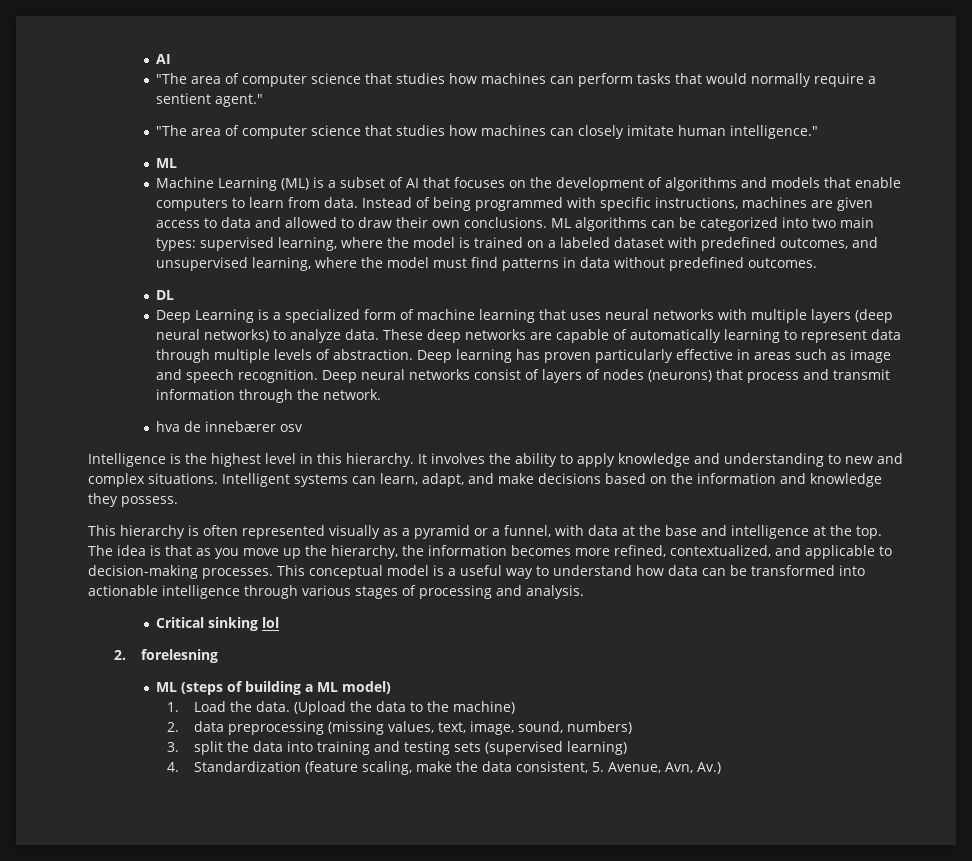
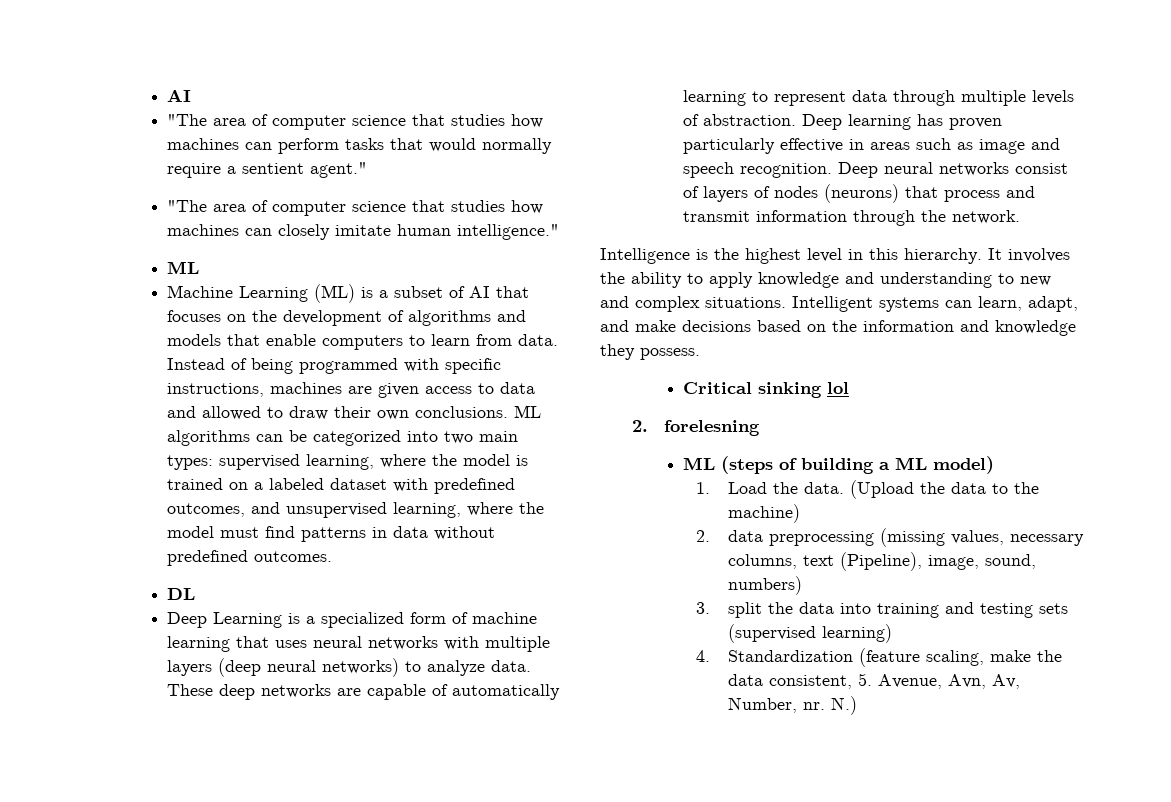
- hva de innebærer osv
- This hierarchy is often represented visually as a pyramid or a funnel, with data at the base and intelligence at the top. The idea is that as you move up the hierarchy, the information becomes more refined, contextualized, and applicable to decision-making processes. This conceptual model is a useful way to understand how data can be transformed into actionable intelligence through various stages of processing and analysis.
- 2. data preprocessing (missing values, text, image, sound, numbers)
+ 2. data preprocessing (missing values, necessary columns, text (Pipeline), image, sound, numbers)
- 4. Standardization (feature scaling, make the data consistent, 5. Avenue, Avn, Av.)
+ 4. Standardization (feature scaling, make the data consistent, 5. Avenue, Avn, Av, Number, nr. N.)

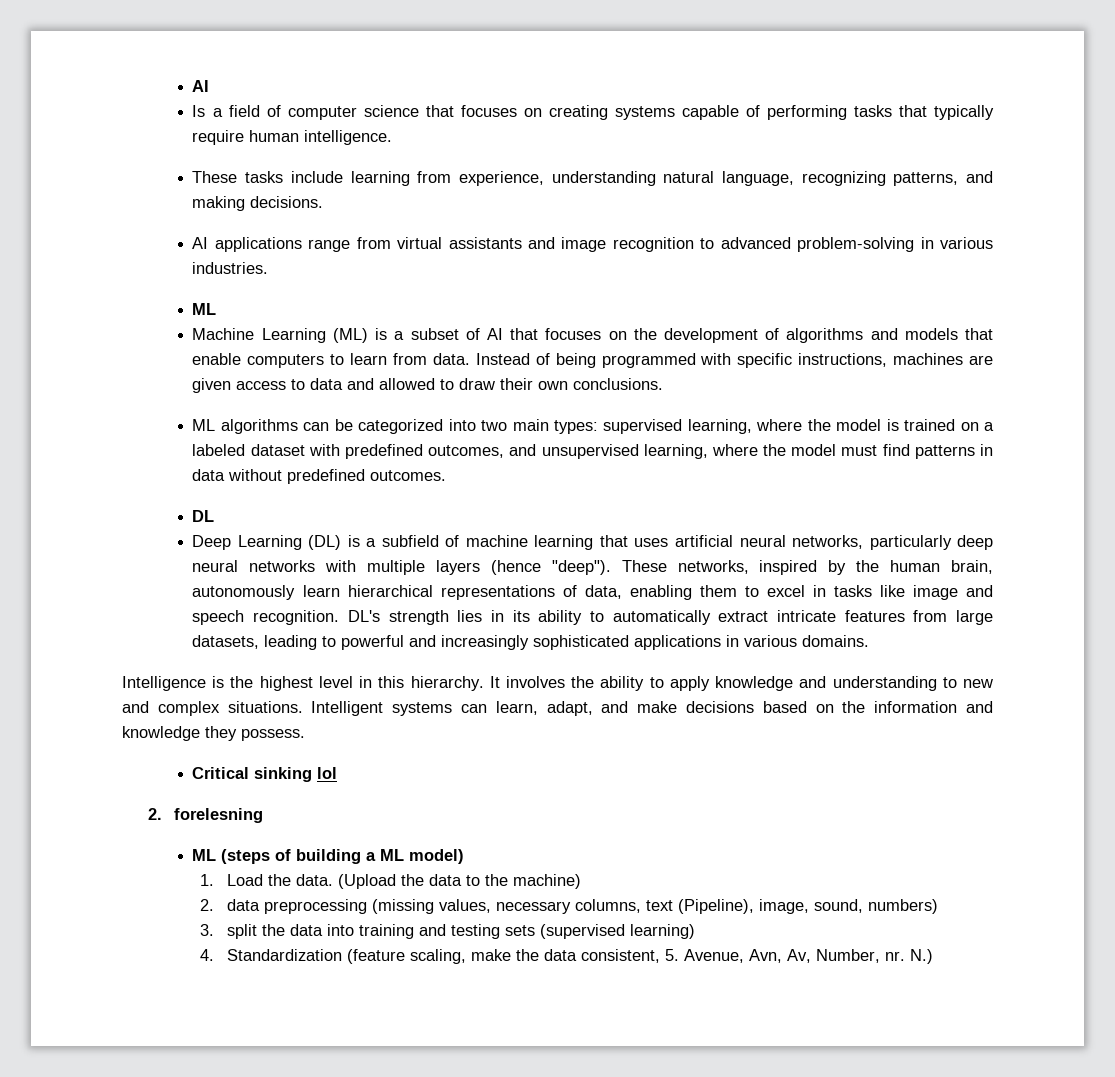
- "The area of computer science that studies how machines can perform tasks that would normally require a sentient agent."
- "The area of computer science that studies how machines can closely imitate human intelligence."
+ Is a field of computer science that focuses on creating systems capable of performing tasks that typically require human intelligence.
+ These tasks include learning from experience, understanding natural language, recognizing patterns, and making decisions.
+ AI applications range from virtual assistants and image recognition to advanced problem-solving in various industries.
- Instead of being programmed with specific instructions, machines are given access to data and allowed to draw their own conclusions. ML algorithms can be categorized into two main types: supervised learning, where the model is trained on a labeled dataset with predefined outcomes, and unsupervised learning, where the model must find patterns in data without predefined outcomes.
+ Instead of being programmed with specific instructions, machines are given access to data and allowed to draw their own conclusions.
+ ML algorithms can be categorized into two main types: supervised learning, where the model is trained on a labeled dataset with predefined outcomes, and unsupervised learning, where the model must find patterns in data without predefined outcomes.
- Deep Learning is a specialized form of machine learning that uses neural networks with multiple layers (deep neural networks) to analyze data. These deep networks are capable of automatically learning to represent data through multiple levels of abstraction. Deep learning has proven particularly effective in areas such as image and speech recognition. Deep neural networks consist of layers of nodes (neurons) that process and transmit information through the network.
+ Deep Learning (DL) is a subfield of machine learning that uses artificial neural networks, particularly deep neural networks with multiple layers (hence "deep"). These networks, inspired by the human brain, autonomously learn hierarchical representations of data, enabling them to excel in tasks like image and speech recognition. DL's strength lies in its ability to automatically extract intricate features from large datasets, leading to powerful and increasingly sophisticated applications in various domains.

